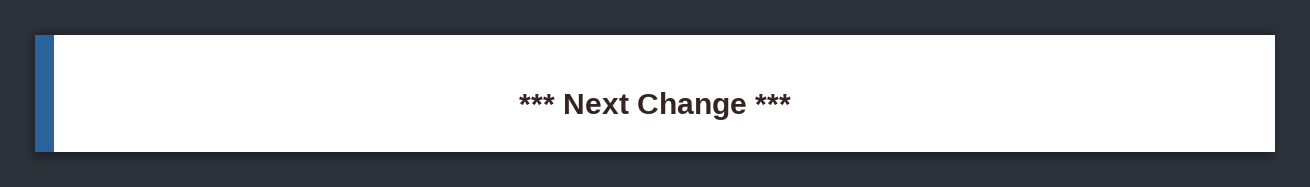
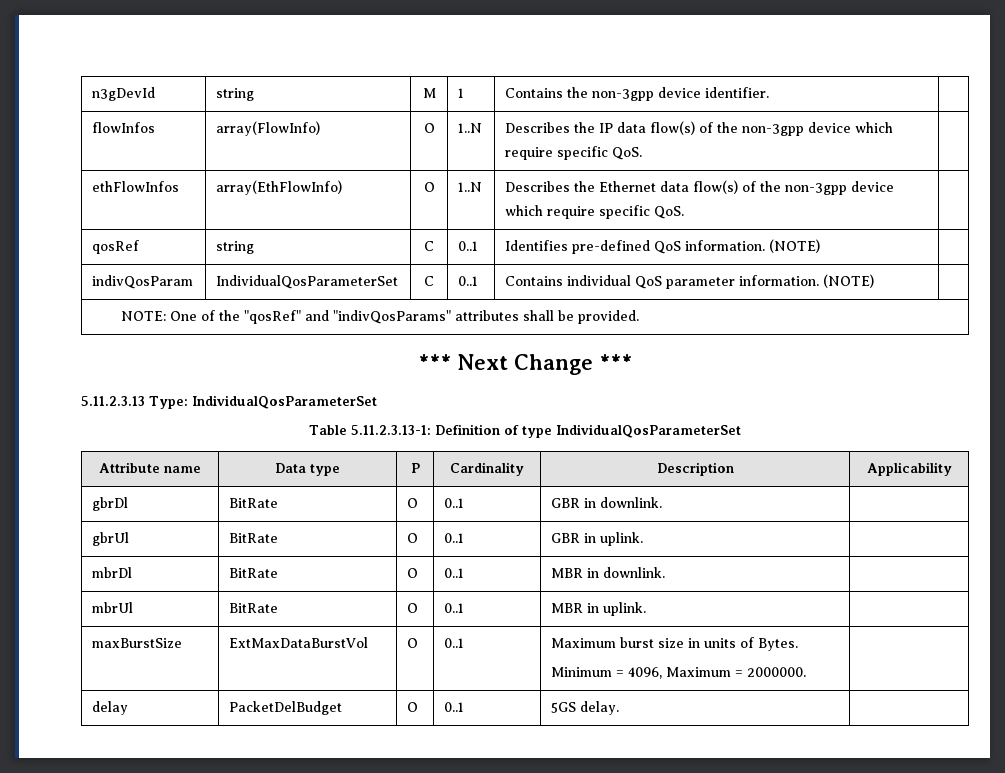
+ n3gDevId | string | M | 1 | Contains the non-3gpp device identifier. |
+ flowInfos | array(FlowInfo) | O | 1..N | Describes the IP data flow(s) of the non-3gpp device which require specific QoS. |
+ ethFlowInfos | array(EthFlowInfo) | O | 1..N | Describes the Ethernet data flow(s) of the non-3gpp device which require specific QoS. |
+ qosRef | string | C | 0..1 | Identifies pre-defined QoS information. (NOTE) |
+ indivQosParam | IndividualQosParameterSet | C | 0..1 | Contains individual QoS parameter information. (NOTE) |
+ NOTE: One of the "qosRef" and "indivQosParams" attributes shall be provided.
  *** Next Change ***
+ 5.11.2.3.13 Type: IndividualQosParameterSet
+ Table 5.11.2.3.13-1: Definition of type IndividualQosParameterSet
+ Attribute name | Data type | P | Cardinality | Description | Applicability
+ gbrDl | BitRate | O | 0..1 | GBR in downlink. |
+ gbrUl | BitRate | O | 0..1 | GBR in uplink. |
+ mbrDl | BitRate | O | 0..1 | MBR in downlink. |
+ mbrUl | BitRate | O | 0..1 | MBR in uplink. |
+ maxBurstSize | ExtMaxDataBurstVol | O | 0..1 | Maximum burst size in units of Bytes.
+ Minimum = 4096, Maximum = 2000000. |
+ delay | PacketDelBudget | O | 0..1 | 5GS delay. |

